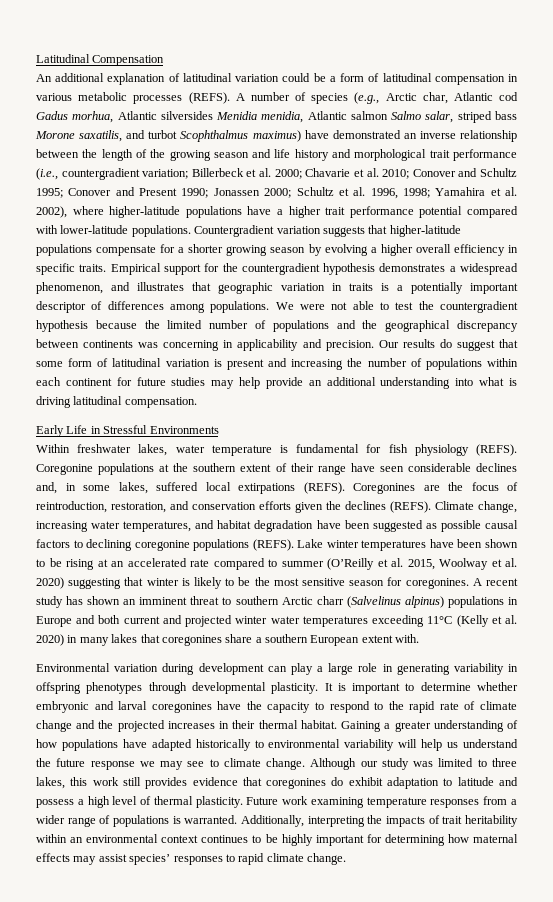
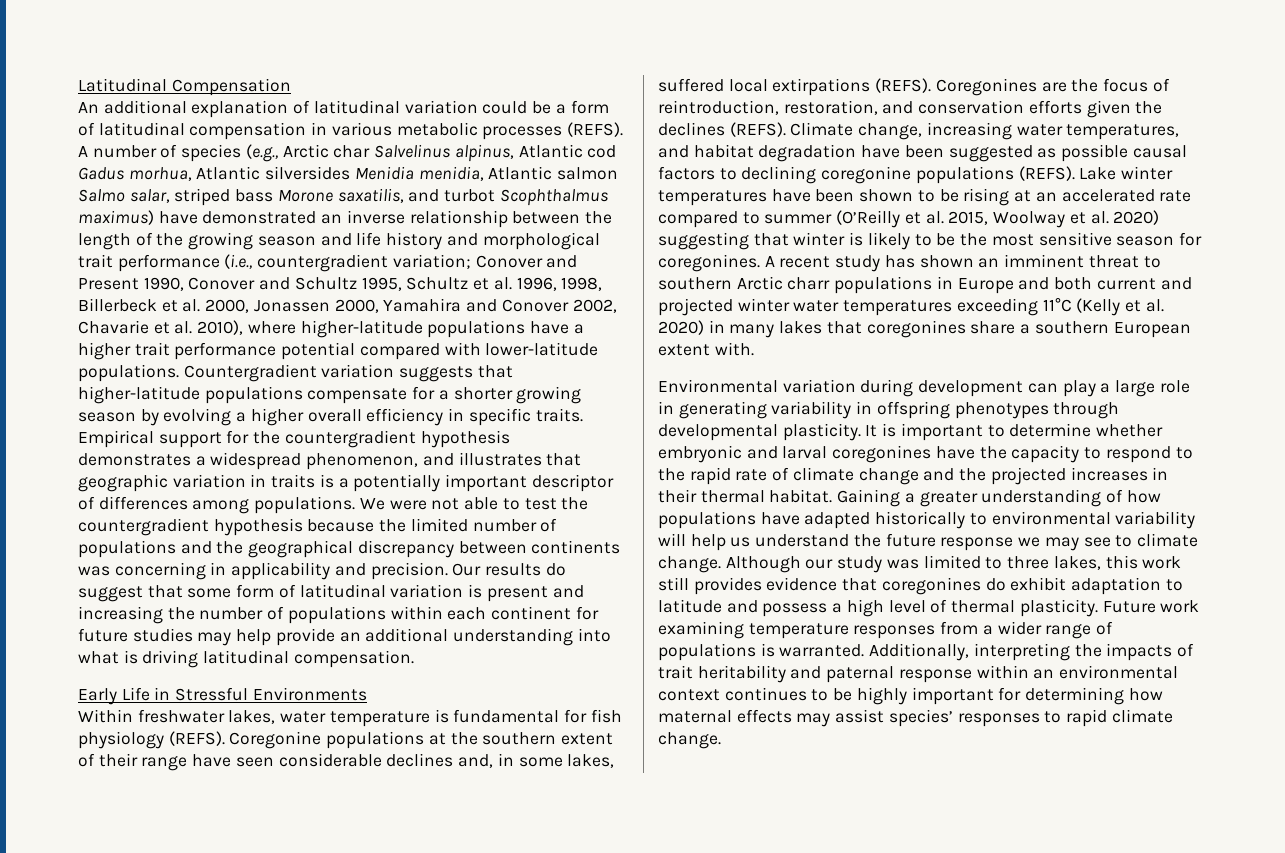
- A number of species (e.g., Arctic char, Atlantic cod Gadus morhua, Atlantic silversides Menidia menidia, Atlantic salmon Salmo salar, striped bass Morone saxatilis, and turbot Scophthalmus maximus) have demonstrated an inverse relationship between the length of the growing season and life history and morphological trait performance (i.e., countergradient variation;
+ A number of species (e.g., Arctic char Salvelinus alpinus, Atlantic cod Gadus morhua, Atlantic silversides Menidia menidia, Atlantic salmon Salmo salar, striped bass Morone saxatilis, and turbot Scophthalmus maximus) have demonstrated an inverse relationship between the length of the growing season and life history and morphological trait performance (i.e., countergradient variation;
- Billerbeck et al. 2000; Chavarie et al. 2010; Conover and Schultz 1995; Conover and Present 1990; Jonassen 2000; Schultz et al. 1996, 1998; Yamahira et al. 2002), where higher-latitude populations have a higher trait performance potential compared with lower-latitude populations.
+ Conover and Present 1990, Conover and Schultz 1995, Schultz et al. 1996, 1998, Billerbeck et al. 2000, Jonassen 2000, Yamahira and Conover 2002, Chavarie et al. 2010), where higher-latitude populations have a higher trait performance potential compared with lower-latitude populations.
- A recent study has shown an imminent threat to southern Arctic charr (Salvelinus alpinus) populations in Europe and both current and projected winter water temperatures exceeding 11°C (Kelly et al. 2020) in many lakes that coregonines share a southern European extent with.
+ A recent study has shown an imminent threat to southern Arctic charr populations in Europe and both current and projected winter water temperatures exceeding 11°C (Kelly et al. 2020) in many lakes that coregonines share a southern European extent with.
- Additionally, interpreting the impacts of trait heritability within an environmental context continues to be highly important for determining how maternal effects may assist species’ responses to rapid climate change.
+ Additionally, interpreting the impacts of trait heritability and paternal response within an environmental context continues to be highly important for determining how maternal effects may assist species’ responses to rapid climate change.

